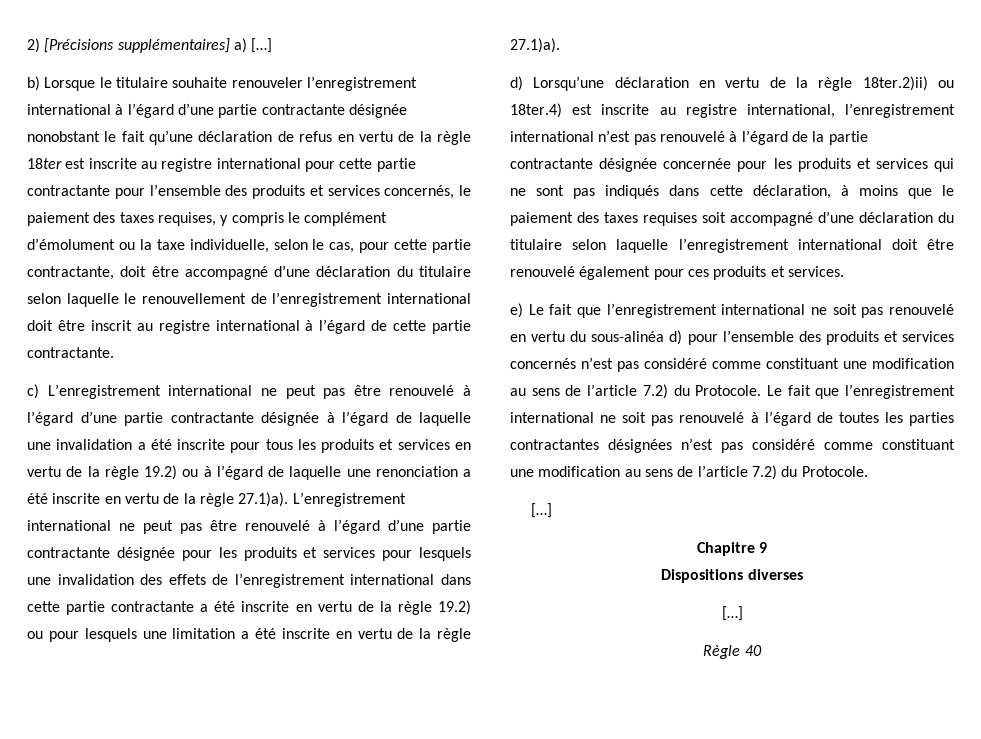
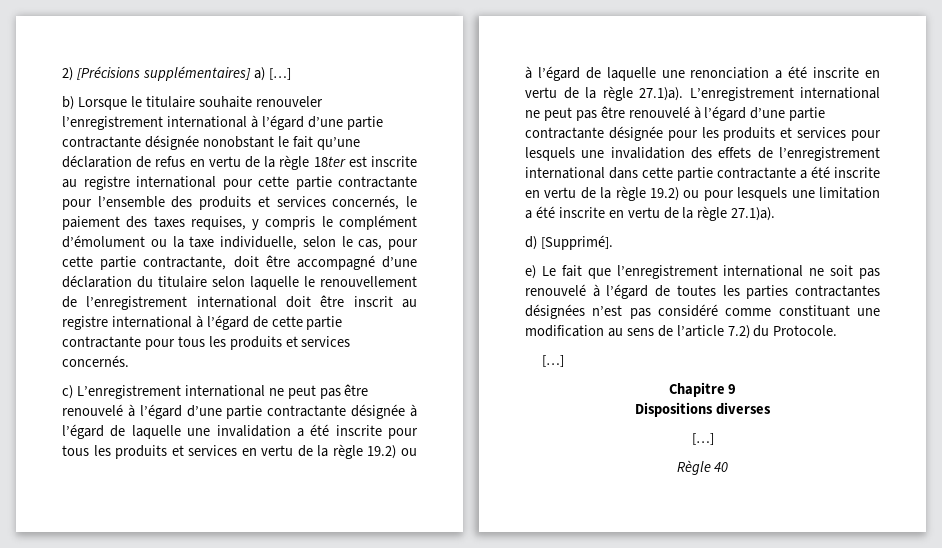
- b) Lorsque le titulaire souhaite renouveler l’enregistrement international à l’égard d’une partie contractante désignée nonobstant le fait qu’une déclaration de refus en vertu de la règle 18ter est inscrite au registre international pour cette partie contractante pour l’ensemble des produits et services concernés, le paiement des taxes requises, y compris le complément d’émolument ou la taxe individuelle, selon le cas, pour cette partie contractante, doit être accompagné d’une déclaration du titulaire selon laquelle le renouvellement de l’enregistrement international doit être inscrit au registre international à l’égard de cette partie contractante.
+ b) Lorsque le titulaire souhaite renouveler l’enregistrement international à l’égard d’une partie contractante désignée nonobstant le fait qu’une déclaration de refus en vertu de la règle 18ter est inscrite au registre international pour cette partie contractante pour l’ensemble des produits et services concernés, le paiement des taxes requises, y compris le complément d’émolument ou la taxe individuelle, selon le cas, pour cette partie contractante, doit être accompagné d’une déclaration du titulaire selon laquelle le renouvellement de l’enregistrement international doit être inscrit au registre international à l’égard de cette partie contractante pour tous les produits et services concernés.
- d) Lorsqu’une déclaration en vertu de la règle 18ter.2)ii) ou 18ter.4) est inscrite au registre international, l’enregistrement international n’est pas renouvelé à l’égard de la partie contractante désignée concernée pour les produits et services qui ne sont pas indiqués dans cette déclaration, à moins que le paiement des taxes requises soit accompagné d’une déclaration du titulaire selon laquelle l’enregistrement international doit être renouvelé également pour ces produits et services.
+ d) [Supprimé].
- e) Le fait que l’enregistrement international ne soit pas renouvelé en vertu du sous-alinéa d) pour l’ensemble des produits et services concernés n’est pas considéré comme constituant une modification au sens de l’article 7.2) du Protocole. Le fait que l’enregistrement international ne soit pas renouvelé à l’égard de toutes les parties contractantes désignées n’est pas considéré comme constituant une modification au sens de l’article 7.2) du Protocole.
+ e) Le fait que l’enregistrement international ne soit pas renouvelé à l’égard de toutes les parties contractantes désignées n’est pas considéré comme constituant une modification au sens de l’article 7.2) du Protocole.

